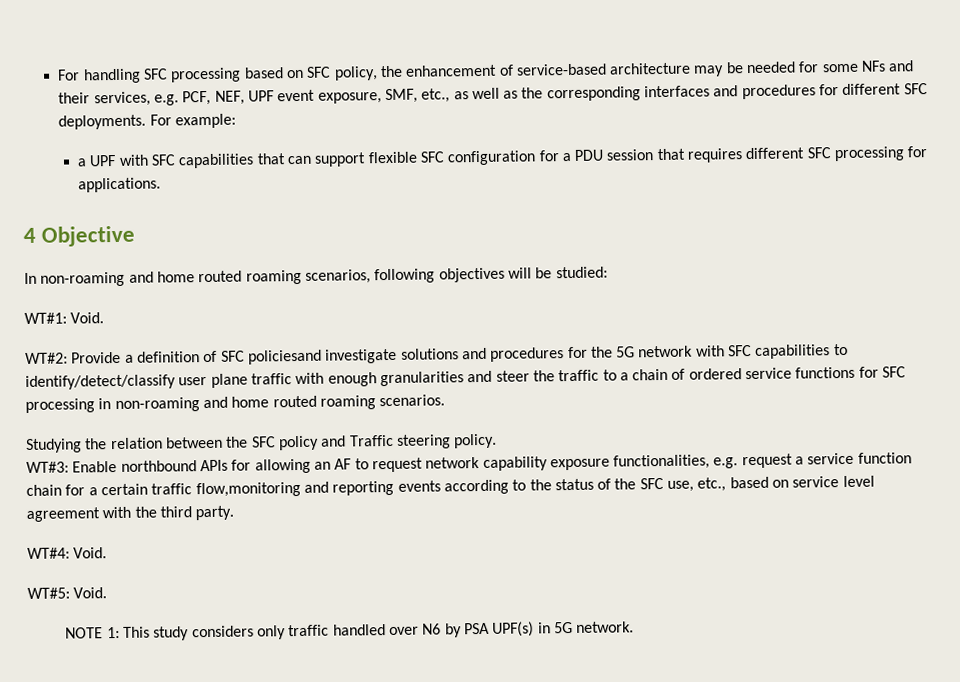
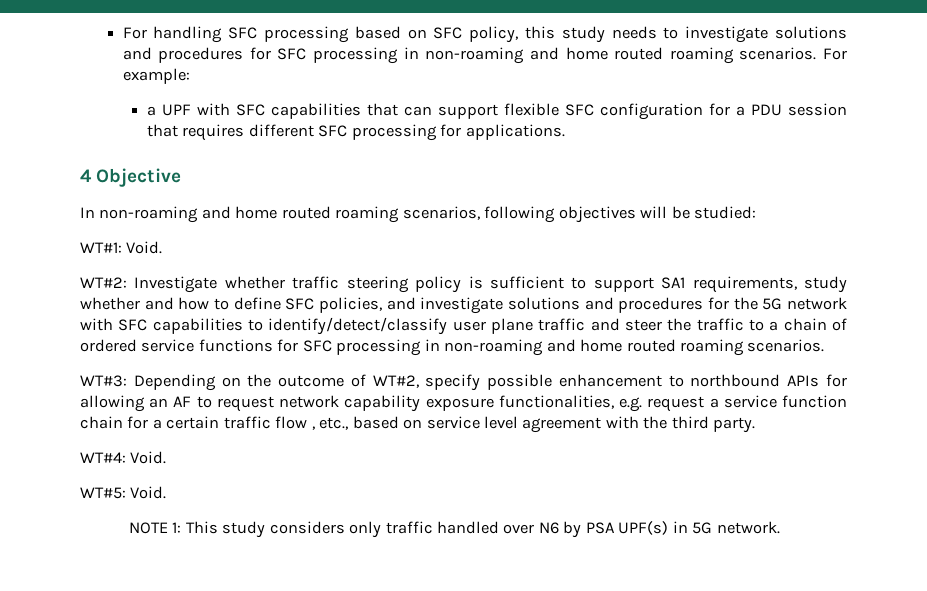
- For handling SFC processing based on SFC policy, the enhancement of service-based architecture may be needed for some NFs and their services, e.g. PCF, NEF, UPF event exposure, SMF, etc., as well as the corresponding interfaces and procedures for different SFC deployments.
+ For handling SFC processing based on SFC policy, this study needs to investigate solutions and procedures for SFC processing in non-roaming and home routed roaming scenarios.
- WT#2: Provide a definition of SFC policiesand investigate solutions and procedures for the 5G network with SFC capabilities to identify/detect/classify user plane traffic with enough granularities and steer the traffic to a chain of ordered service functions for SFC processing in non-roaming and home routed roaming scenarios.
+ WT#2: Investigate whether traffic steering policy is sufficient to support SA1 requirements, study whether and how to define SFC policies, and investigate solutions and procedures for the 5G network with SFC capabilities to identify/detect/classify user plane traffic and steer the traffic to a chain of ordered service functions for SFC processing in non-roaming and home routed roaming scenarios.
- Studying the relation between the SFC policy and Traffic steering policy.
- WT#3: Enable northbound APIs for allowing an AF to request network capability exposure functionalities, e.g. request a service function chain for a certain traffic flow,monitoring and reporting events according to the status of the SFC use, etc., based on service level agreement with the third party.
+ WT#3: Depending on the outcome of WT#2, specify possible enhancement to northbound APIs for allowing an AF to request network capability exposure functionalities, e.g. request a service function chain for a certain traffic flow , etc., based on service level agreement with the third party.

